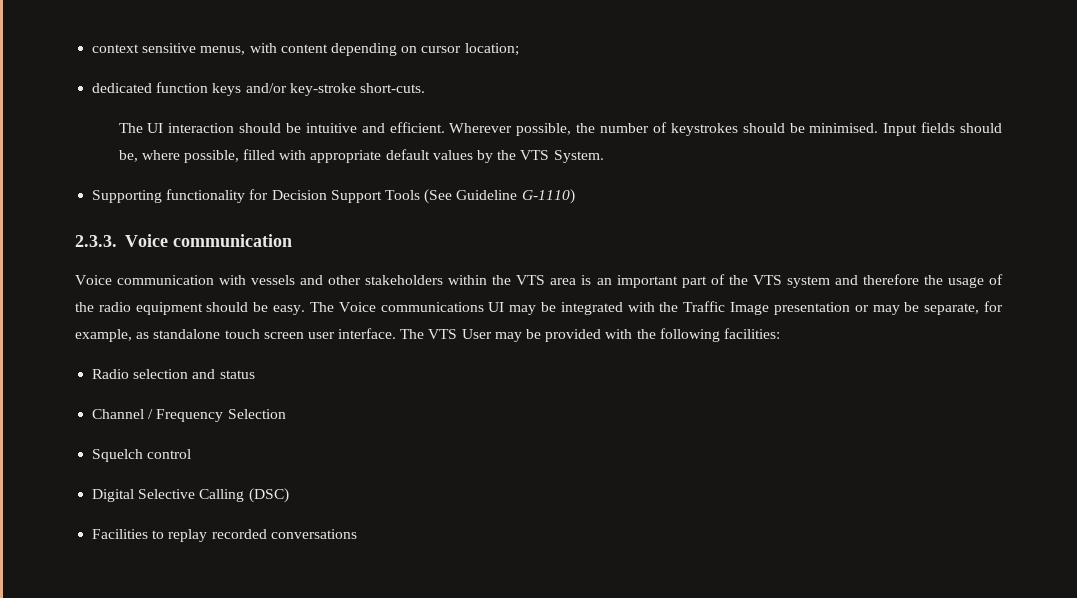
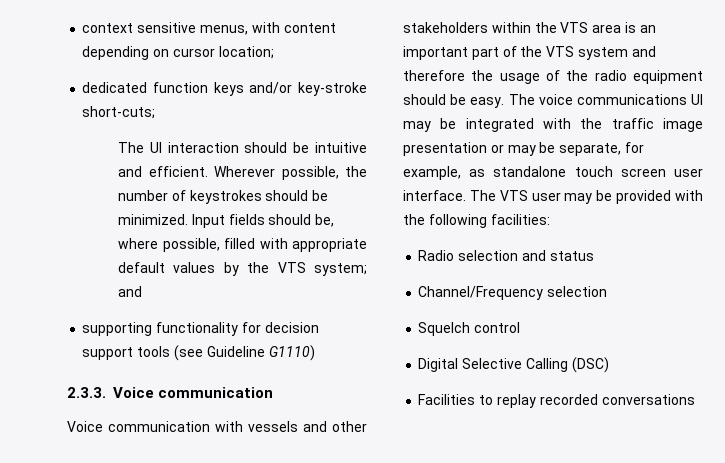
- dedicated function keys and/or key-stroke short-cuts.
+ dedicated function keys and/or key-stroke short-cuts;
- Wherever possible, the number of keystrokes should be minimised.
+ Wherever possible, the number of keystrokes should be minimized.
- Input fields should be, where possible, filled with appropriate default values by the VTS System.
- Supporting functionality for Decision Support Tools (See Guideline G-1110)
+ Input fields should be, where possible, filled with appropriate default values by the VTS system; and
+ supporting functionality for decision support tools (see Guideline G1110)
- The Voice communications UI may be integrated with the Traffic Image presentation or may be separate, for example, as standalone touch screen user interface.
+ The voice communications UI may be integrated with the traffic image presentation or may be separate, for example, as standalone touch screen user interface.
- The VTS User may be provided with the following facilities:
+ The VTS user may be provided with the following facilities:
- Channel / Frequency Selection
+ Channel/Frequency selection

